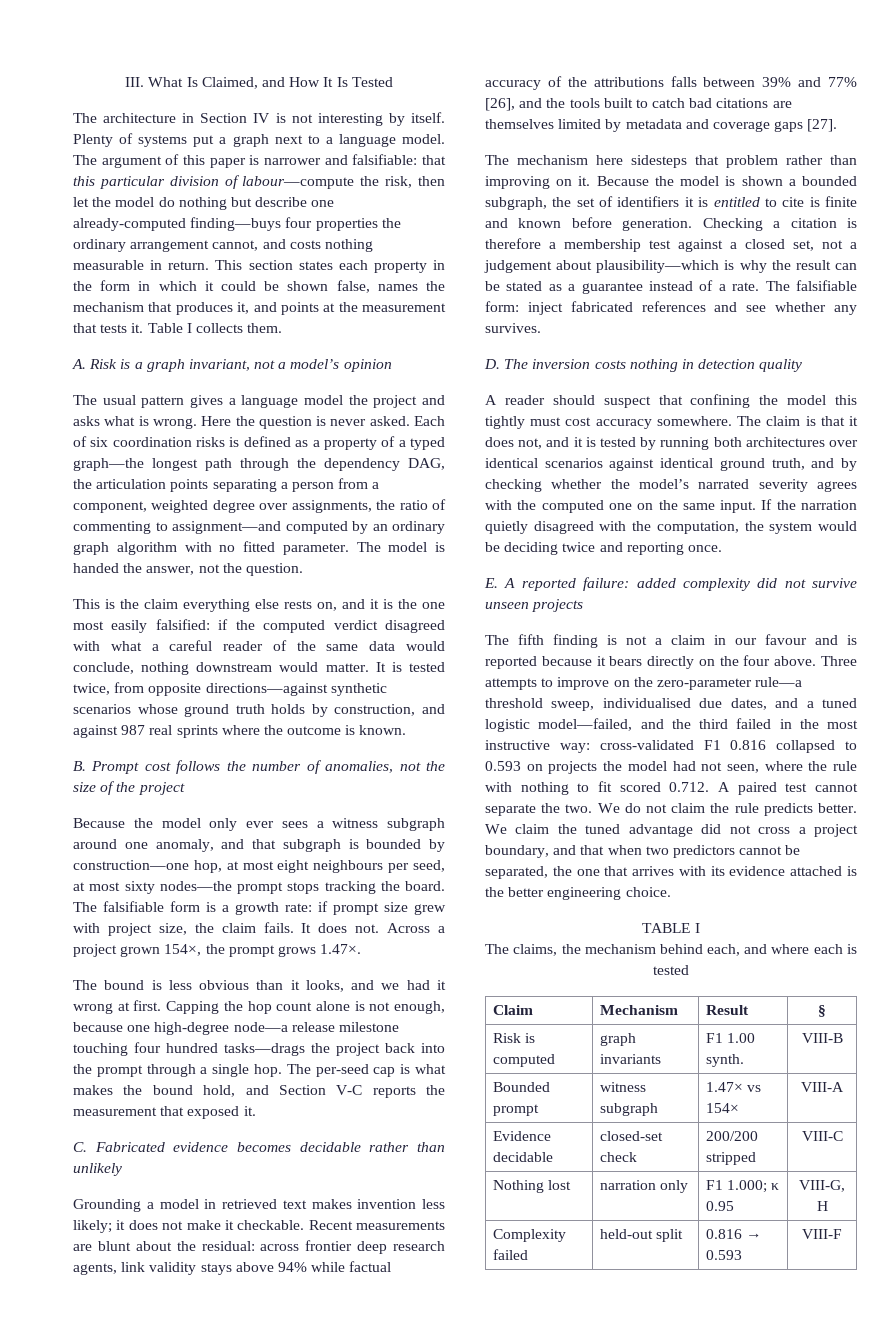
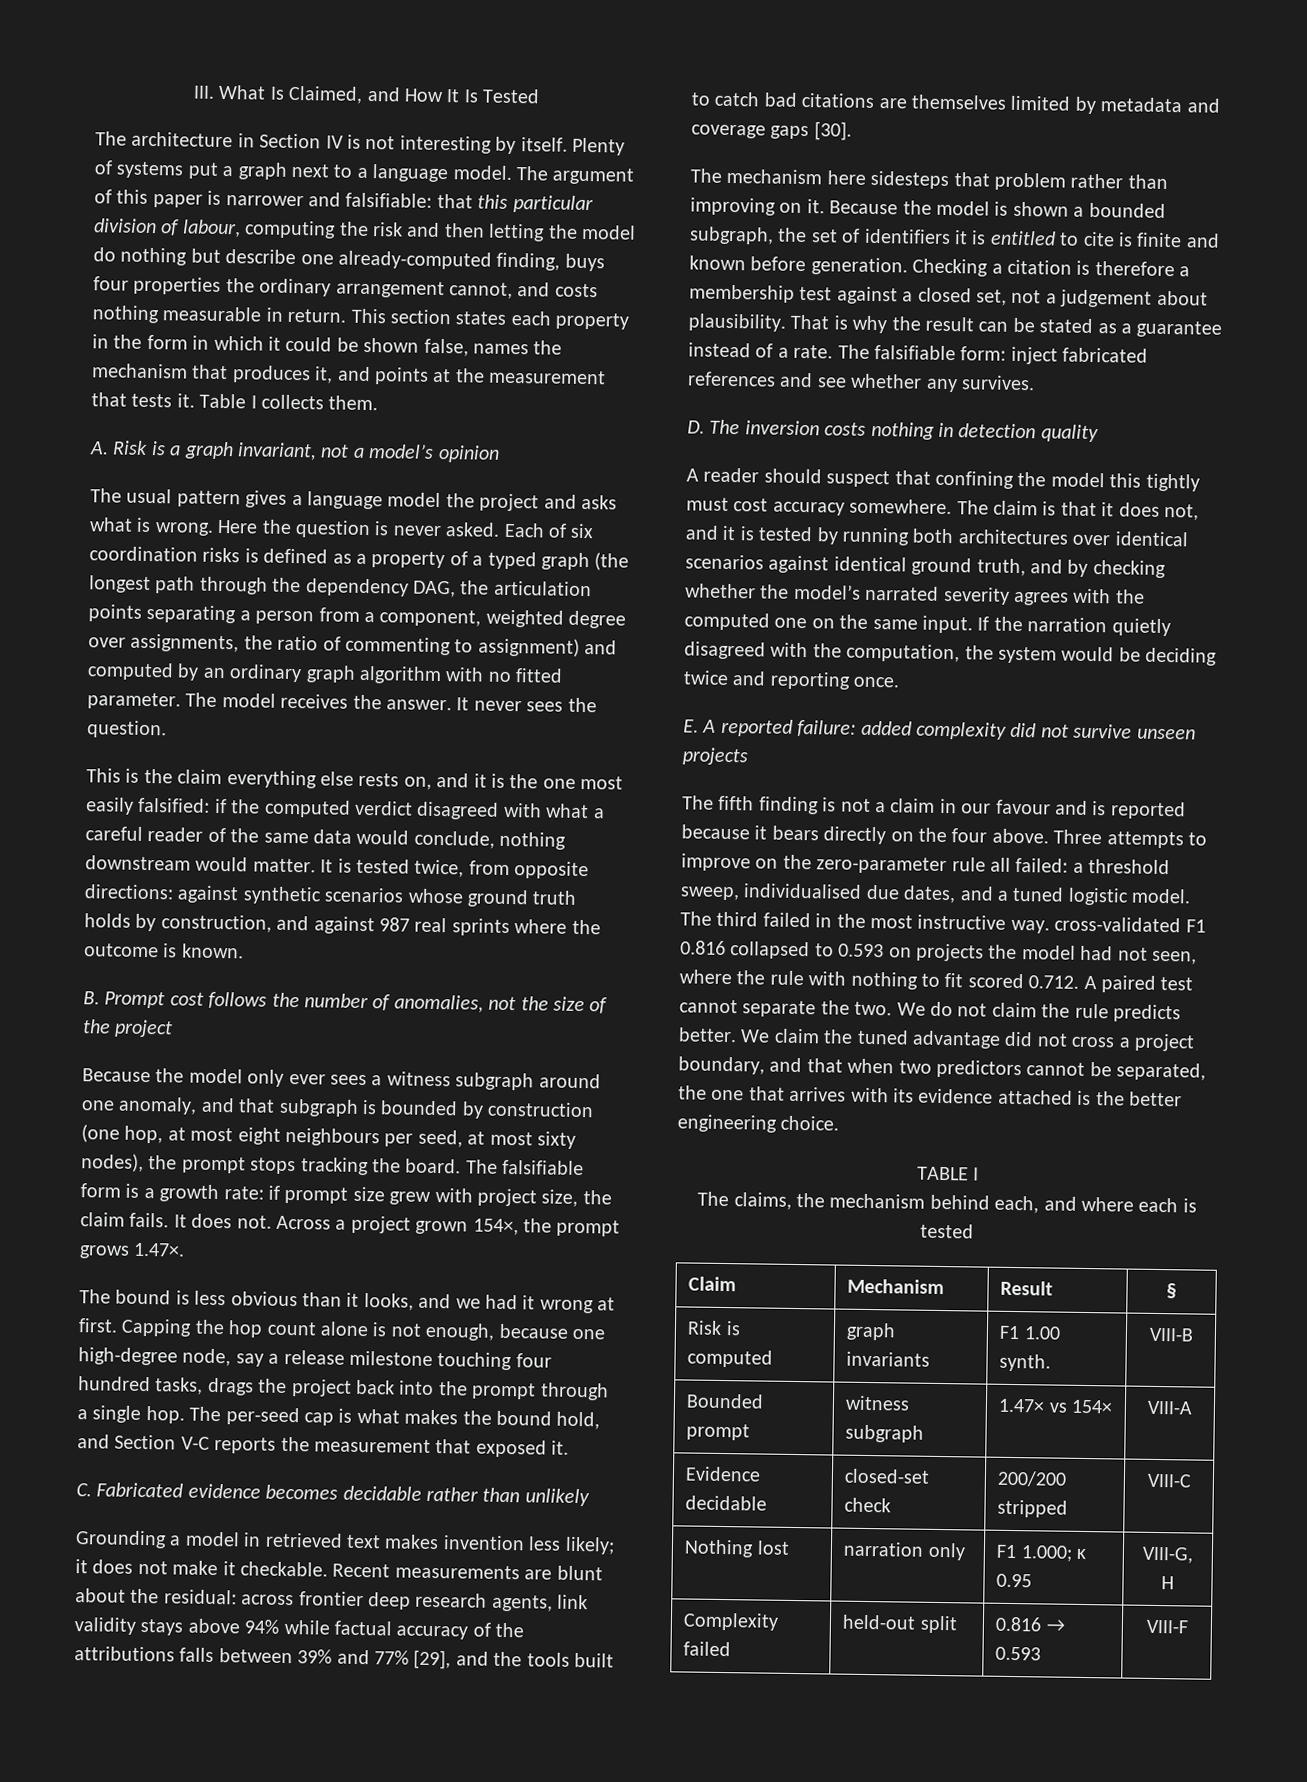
- The argument of this paper is narrower and falsifiable: that this particular division of labour—compute the risk, then let the model do nothing but describe one already-computed finding—buys four properties the ordinary arrangement cannot, and costs nothing measurable in return.
+ The argument of this paper is narrower and falsifiable: that this particular division of labour, computing the risk and then letting the model do nothing but describe one already-computed finding, buys four properties the ordinary arrangement cannot, and costs nothing measurable in return.
- Each of six coordination risks is defined as a property of a typed graph—the longest path through the dependency DAG, the articulation points separating a person from a component, weighted degree over assignments, the ratio of commenting to assignment—and computed by an ordinary graph algorithm with no fitted parameter.
+ Each of six coordination risks is defined as a property of a typed graph (the longest path through the dependency DAG, the articulation points separating a person from a component, weighted degree over assignments, the ratio of commenting to assignment) and computed by an ordinary graph algorithm with no fitted parameter.
- The model is handed the answer, not the question.
+ The model receives the answer. It never sees the question.
- It is tested twice, from opposite directions—against synthetic scenarios whose ground truth holds by construction, and against 987 real sprints where the outcome is known.
+ It is tested twice, from opposite directions: against synthetic scenarios whose ground truth holds by construction, and against 987 real sprints where the outcome is known.
- Because the model only ever sees a witness subgraph around one anomaly, and that subgraph is bounded by construction—one hop, at most eight neighbours per seed, at most sixty nodes—the prompt stops tracking the board.
+ Because the model only ever sees a witness subgraph around one anomaly, and that subgraph is bounded by construction (one hop, at most eight neighbours per seed, at most sixty nodes), the prompt stops tracking the board.
- Capping the hop count alone is not enough, because one high-degree node—a release milestone touching four hundred tasks—drags the project back into the prompt through a single hop.
+ Capping the hop count alone is not enough, because one high-degree node, say a release milestone touching four hundred tasks, drags the project back into the prompt through a single hop.
- Recent measurements are blunt about the residual: across frontier deep research agents, link validity stays above 94% while factual accuracy of the attributions falls between 39% and 77% [26], and the tools built to catch bad citations are themselves limited by metadata and coverage gaps [27].
+ Recent measurements are blunt about the residual: across frontier deep research agents, link validity stays above 94% while factual accuracy of the attributions falls between 39% and 77% [29], and the tools built to catch bad citations are themselves limited by metadata and coverage gaps [30].
- Checking a citation is therefore a membership test against a closed set, not a judgement about plausibility—which is why the result can be stated as a guarantee instead of a rate.
+ Checking a citation is therefore a membership test against a closed set, not a judgement about plausibility. That is why the result can be stated as a guarantee instead of a rate.
- Three attempts to improve on the zero-parameter rule—a threshold sweep, individualised due dates, and a tuned logistic model—failed, and the third failed in the most instructive way: cross-validated F1 0.816 collapsed to 0.593 on projects the model had not seen, where the rule with nothing to fit scored 0.712. A paired test cannot separate the two.
+ Three attempts to improve on the zero-parameter rule all failed: a threshold sweep, individualised due dates, and a tuned logistic model. The third failed in the most instructive way. cross-validated F1 0.816 collapsed to 0.593 on projects the model had not seen, where the rule with nothing to fit scored 0.712. A paired test cannot separate the two.

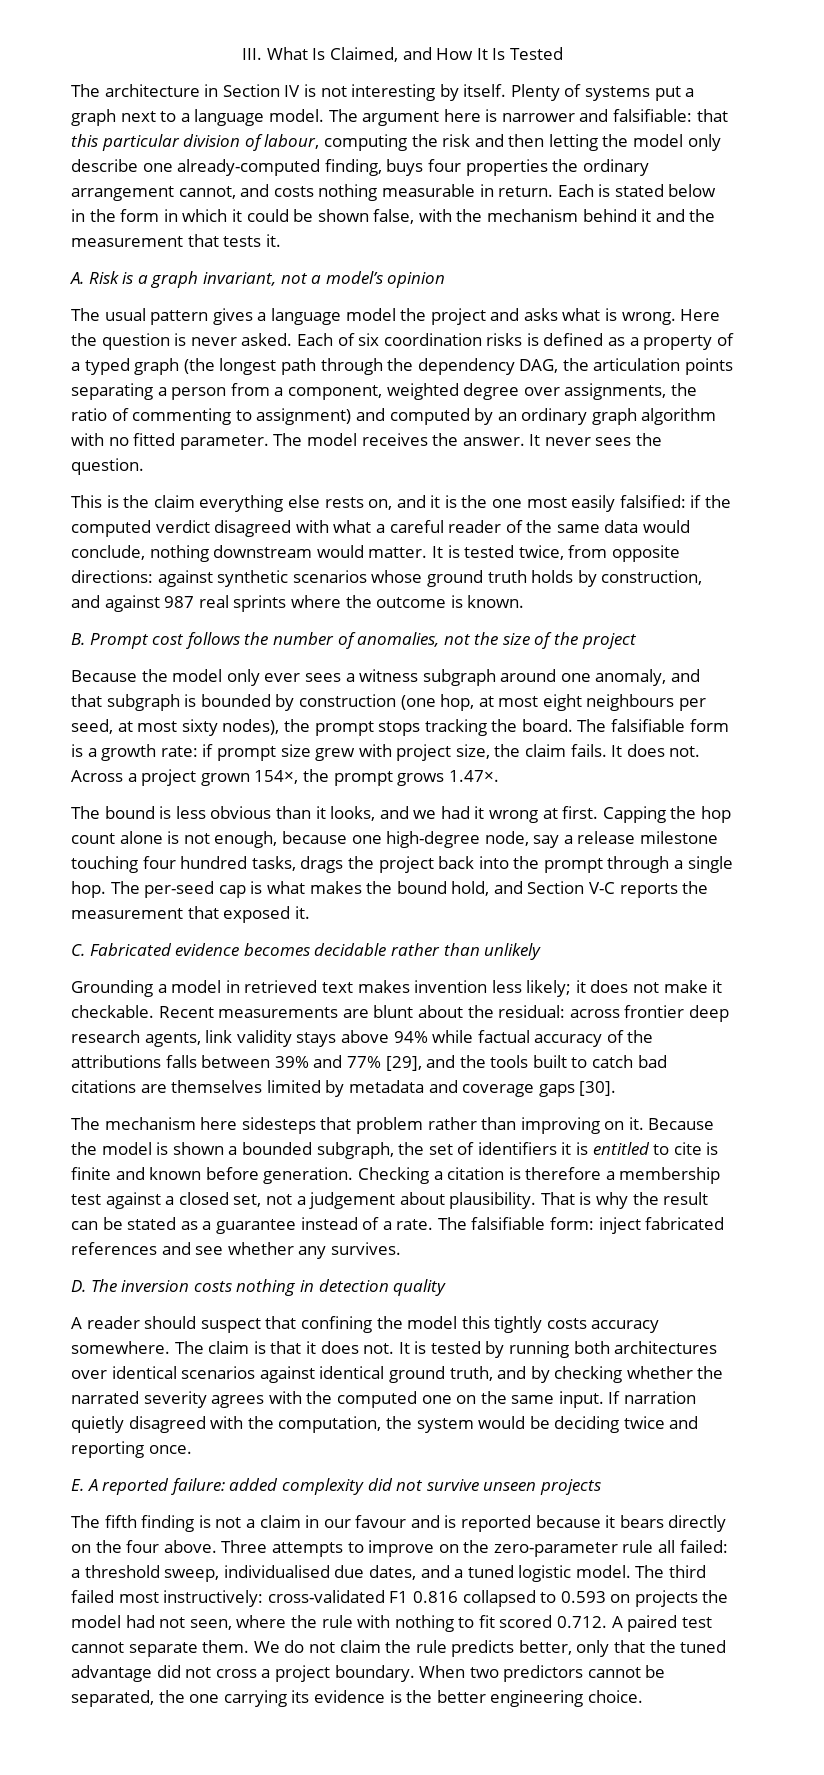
- The argument of this paper is narrower and falsifiable: that this particular division of labour, computing the risk and then letting the model do nothing but describe one already-computed finding, buys four properties the ordinary arrangement cannot, and costs nothing measurable in return.
+ The argument here is narrower and falsifiable: that this particular division of labour, computing the risk and then letting the model only describe one already-computed finding, buys four properties the ordinary arrangement cannot, and costs nothing measurable in return.
- This section states each property in the form in which it could be shown false, names the mechanism that produces it, and points at the measurement that tests it. Table I collects them.
+ Each is stated below in the form in which it could be shown false, with the mechanism behind it and the measurement that tests it.
- A reader should suspect that confining the model this tightly must cost accuracy somewhere.
+ A reader should suspect that confining the model this tightly costs accuracy somewhere.
- The claim is that it does not, and it is tested by running both architectures over identical scenarios against identical ground truth, and by checking whether the model’s narrated severity agrees with the computed one on the same input.
+ The claim is that it does not. It is tested by running both architectures over identical scenarios against identical ground truth, and by checking whether the narrated severity agrees with the computed one on the same input.
- If the narration quietly disagreed with the computation, the system would be deciding twice and reporting once.
+ If narration quietly disagreed with the computation, the system would be deciding twice and reporting once.
- The third failed in the most instructive way. cross-validated F1 0.816 collapsed to 0.593 on projects the model had not seen, where the rule with nothing to fit scored 0.712. A paired test cannot separate the two.
+ The third failed most instructively: cross-validated F1 0.816 collapsed to 0.593 on projects the model had not seen, where the rule with nothing to fit scored 0.712. A paired test cannot separate them.
- We do not claim the rule predicts better. We claim the tuned advantage did not cross a project boundary, and that when two predictors cannot be separated, the one that arrives with its evidence attached is the better engineering choice.
+ We do not claim the rule predicts better, only that the tuned advantage did not cross a project boundary. When two predictors cannot be separated, the one carrying its evidence is the better engineering choice.
- TABLE I
- The claims, the mechanism behind each, and where each is tested
- Claim | Mechanism | Result | §
- Risk is computed | graph invariants | F1 1.00 synth. | VIII-B
- Bounded prompt | witness subgraph | 1.47× vs 154× | VIII-A
- Evidence decidable | closed-set check | 200/200 stripped | VIII-C
- Nothing lost | narration only | F1 1.000; κ 0.95 | VIII-G, H
- Complexity failed | held-out split | 0.816 → 0.593 | VIII-F

